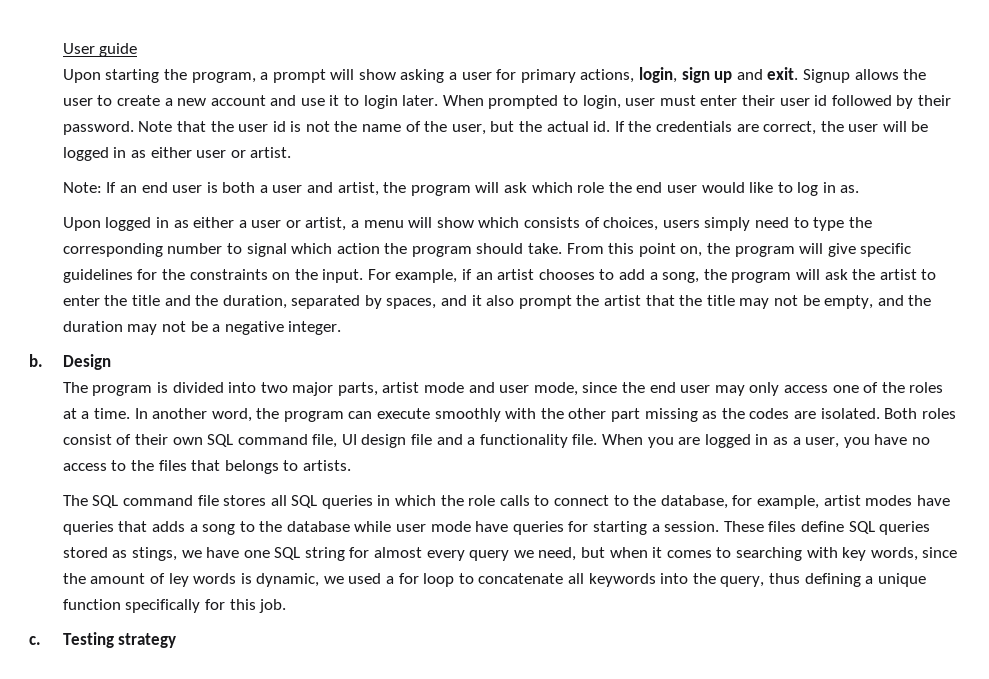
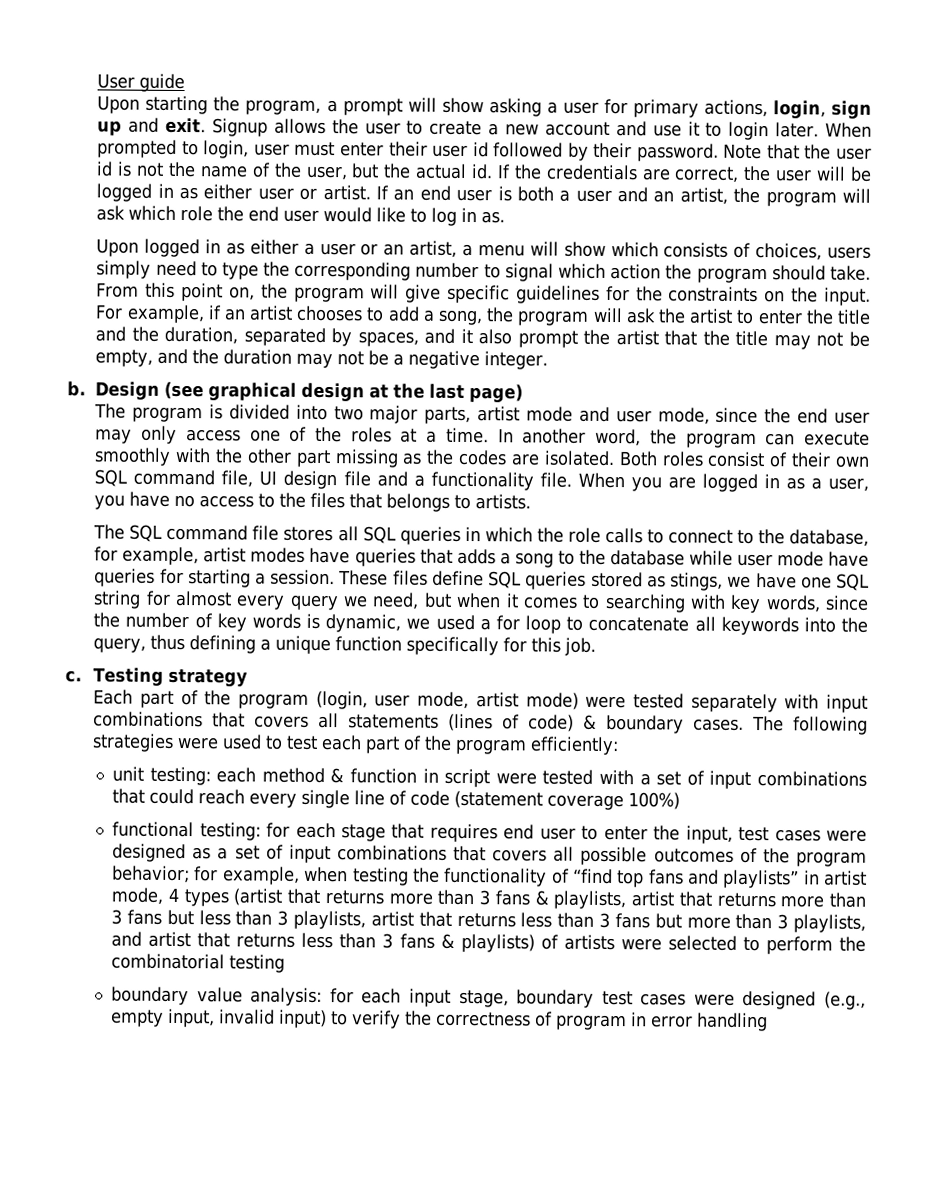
- If the credentials are correct, the user will be logged in as either user or artist.
- Note: If an end user is both a user and artist, the program will ask which role the end user would like to log in as.
+ If the credentials are correct, the user will be logged in as either user or artist. If an end user is both a user and an artist, the program will ask which role the end user would like to log in as.
- Upon logged in as either a user or artist, a menu will show which consists of choices, users simply need to type the corresponding number to signal which action the program should take.
+ Upon logged in as either a user or an artist, a menu will show which consists of choices, users simply need to type the corresponding number to signal which action the program should take.
- Design
+ Design (see graphical design at the last page)
- These files define SQL queries stored as stings, we have one SQL string for almost every query we need, but when it comes to searching with key words, since the amount of ley words is dynamic, we used a for loop to concatenate all keywords into the query, thus defining a unique function specifically for this job.
+ These files define SQL queries stored as stings, we have one SQL string for almost every query we need, but when it comes to searching with key words, since the number of key words is dynamic, we used a for loop to concatenate all keywords into the query, thus defining a unique function specifically for this job.
+ Each part of the program (login, user mode, artist mode) were tested separately with input combinations that covers all statements (lines of code) & boundary cases. The following strategies were used to test each part of the program efficiently:
+ unit testing: each method & function in script were tested with a set of input combinations that could reach every single line of code (statement coverage 100%)
+ functional testing: for each stage that requires end user to enter the input, test cases were designed as a set of input combinations that covers all possible outcomes of the program behavior; for example, when testing the functionality of “find top fans and playlists” in artist mode, 4 types (artist that returns more than 3 fans & playlists, artist that returns more than 3 fans but less than 3 playlists, artist that returns less than 3 fans but more than 3 playlists, and artist that returns less than 3 fans & playlists) of artists were selected to perform the combinatorial testing
+ boundary value analysis: for each input stage, boundary test cases were designed (e.g., empty input, invalid input) to verify the correctness of program in error handling

